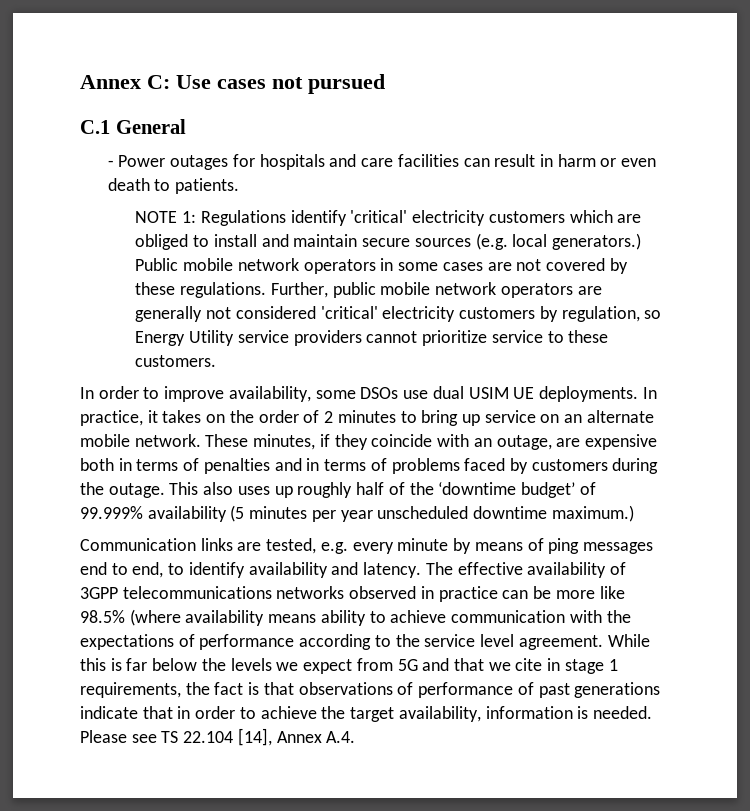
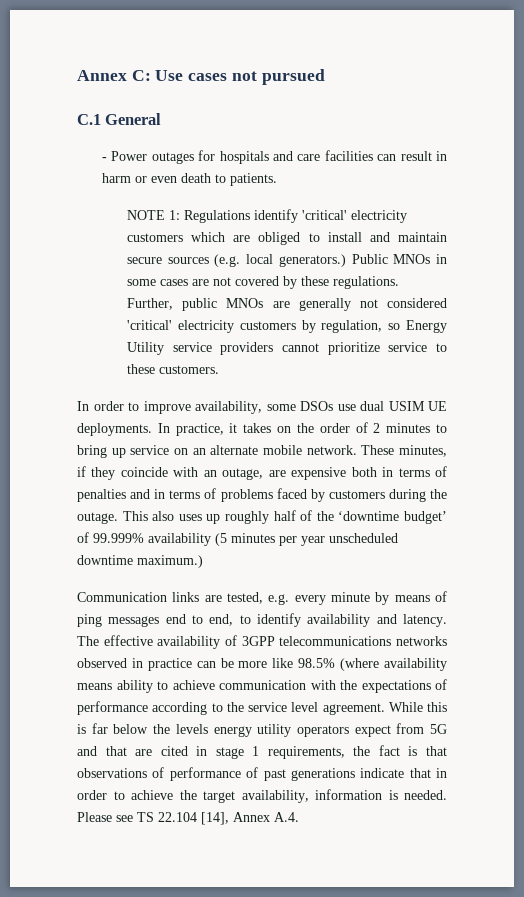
- Public mobile network operators in some cases are not covered by these regulations.
+ Public MNOs in some cases are not covered by these regulations.
- Further, public mobile network operators are generally not considered 'critical' electricity customers by regulation, so Energy Utility service providers cannot prioritize service to these customers.
+ Further, public MNOs are generally not considered 'critical' electricity customers by regulation, so Energy Utility service providers cannot prioritize service to these customers.
- While this is far below the levels we expect from 5G and that we cite in stage 1 requirements, the fact is that observations of performance of past generations indicate that in order to achieve the target availability, information is needed.
+ While this is far below the levels energy utility operators expect from 5G and that are cited in stage 1 requirements, the fact is that observations of performance of past generations indicate that in order to achieve the target availability, information is needed.

